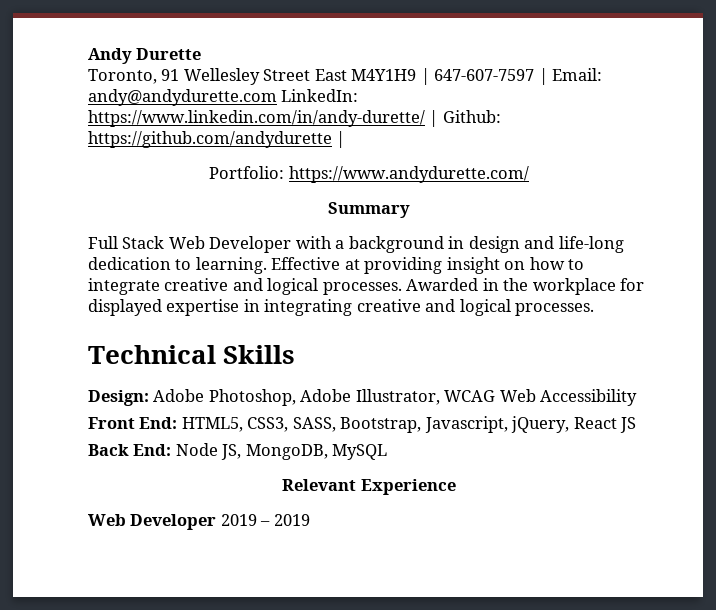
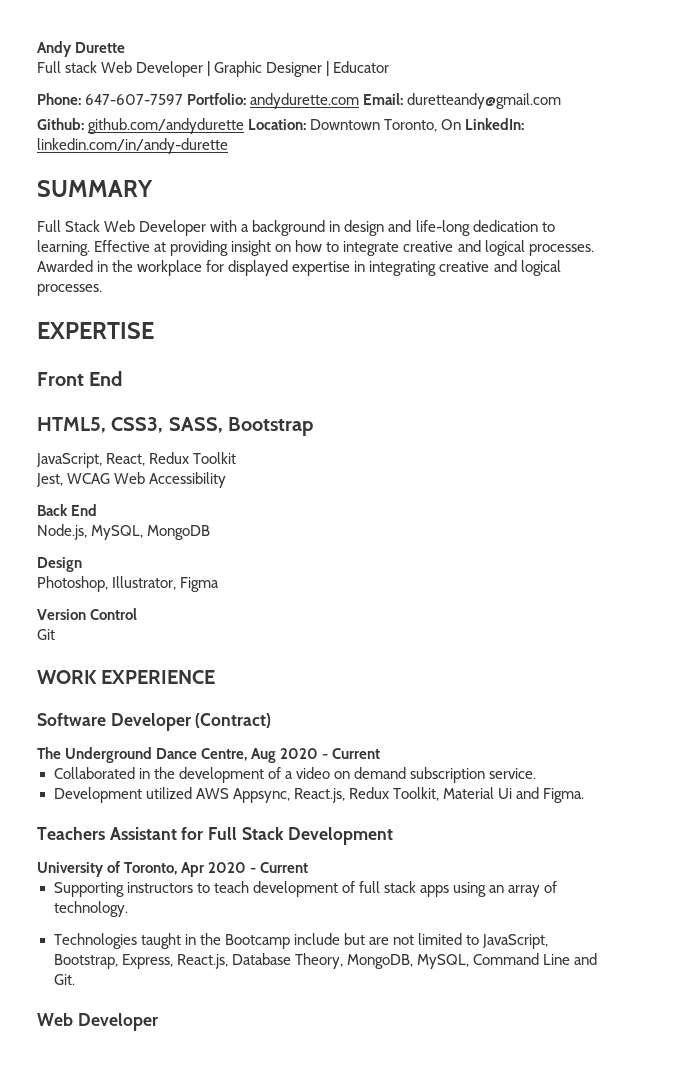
- Toronto, 91 Wellesley Street East M4Y1H9 | 647-607-7597 | Email: andy@andydurette.com LinkedIn: https://www.linkedin.com/in/andy-durette/ | Github: https://github.com/andydurette |
- Portfolio: https://www.andydurette.com/
- Summary
+ Full stack Web Developer | Graphic Designer | Educator
+ Phone: 647-607-7597 Portfolio: andydurette.com Email: duretteandy@gmail.com
+ Github: github.com/andydurette Location: Downtown Toronto, On LinkedIn: linkedin.com/in/andy-durette
+ SUMMARY
- Technical Skills
- Design: Adobe Photoshop, Adobe Illustrator, WCAG Web Accessibility
- Front End: HTML5, CSS3, SASS, Bootstrap, Javascript, jQuery, React JS
- Back End: Node JS, MongoDB, MySQL
- Relevant Experience
- Web Developer 2019 – 2019
+ EXPERTISE
+ Front End
+ HTML5, CSS3, SASS, Bootstrap
+ JavaScript, React, Redux Toolkit
+ Jest, WCAG Web Accessibility
+ Back End
+ Node.js, MySQL, MongoDB
+ Design
+ Photoshop, Illustrator, Figma
+ Version Control
+ Git
+ WORK EXPERIENCE
+ Software Developer (Contract)
+ The Underground Dance Centre, Aug 2020 - Current
+ Collaborated in the development of a video on demand subscription service.
+ Development utilized AWS Appsync, React.js, Redux Toolkit, Material Ui and Figma.
+ Teachers Assistant for Full Stack Development
+ University of Toronto, Apr 2020 - Current
+ Supporting instructors to teach development of full stack apps using an array of technology.
+ Technologies taught in the Bootcamp include but are not limited to JavaScript, Bootstrap, Express, React.js, Database Theory, MongoDB, MySQL, Command Line and Git.
+ Web Developer

